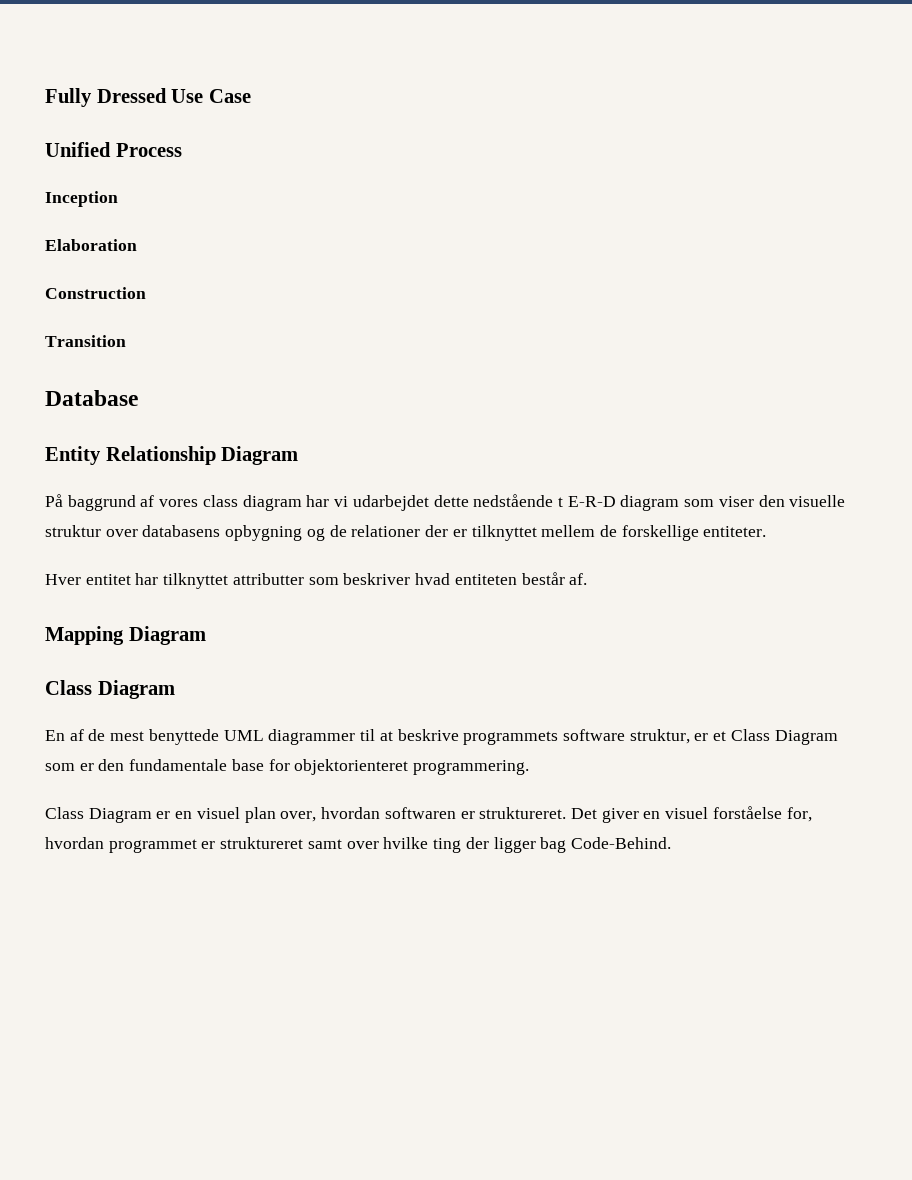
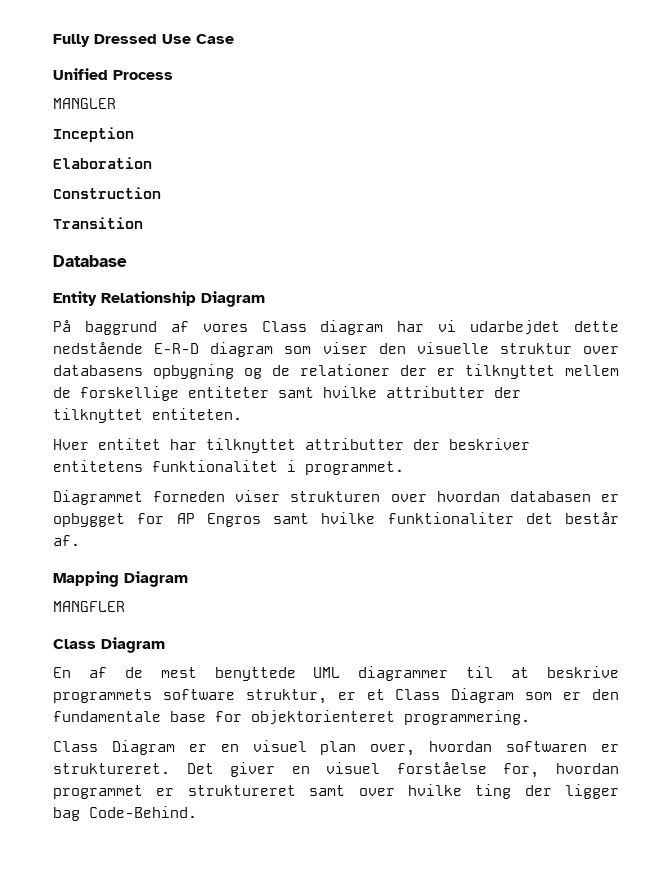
+ MANGLER
- På baggrund af vores class diagram har vi udarbejdet dette nedstående t E-R-D diagram som viser den visuelle struktur over databasens opbygning og de relationer der er tilknyttet mellem de forskellige entiteter.
+ På baggrund af vores Class diagram har vi udarbejdet dette nedstående E-R-D diagram som viser den visuelle struktur over databasens opbygning og de relationer der er tilknyttet mellem de forskellige entiteter samt hvilke attributter der tilknyttet entiteten.
- Hver entitet har tilknyttet attributter som beskriver hvad entiteten består af.
+ Hver entitet har tilknyttet attributter der beskriver entitetens funktionalitet i programmet.
+ Diagrammet forneden viser strukturen over hvordan databasen er opbygget for AP Engros samt hvilke funktionaliter det består af.
+ MANGFLER

